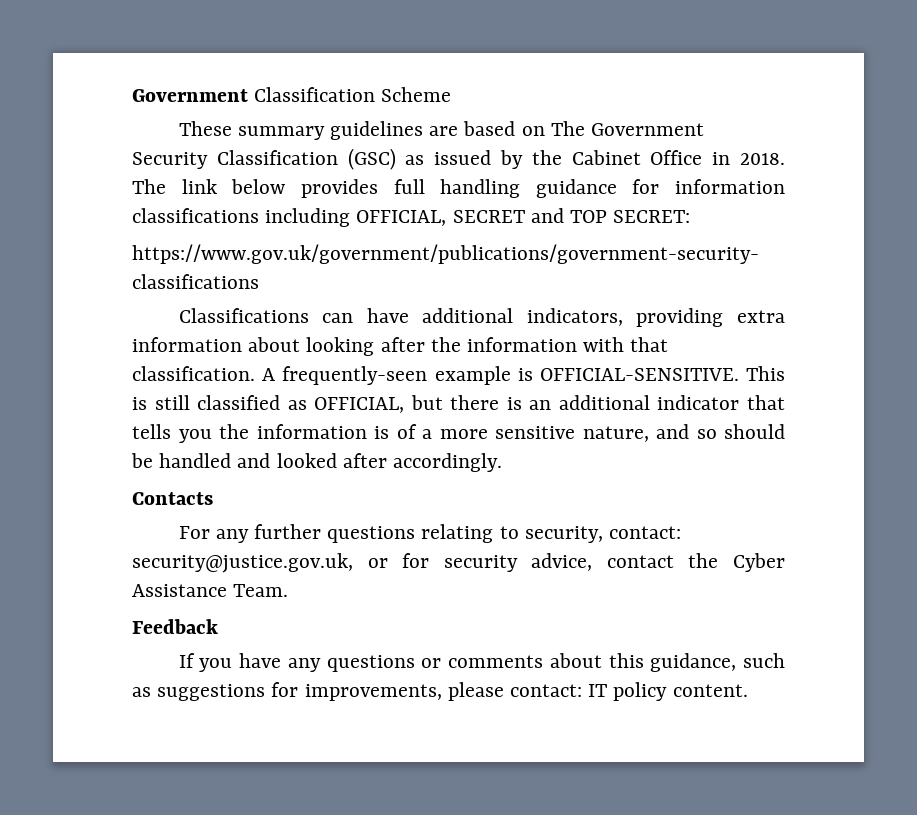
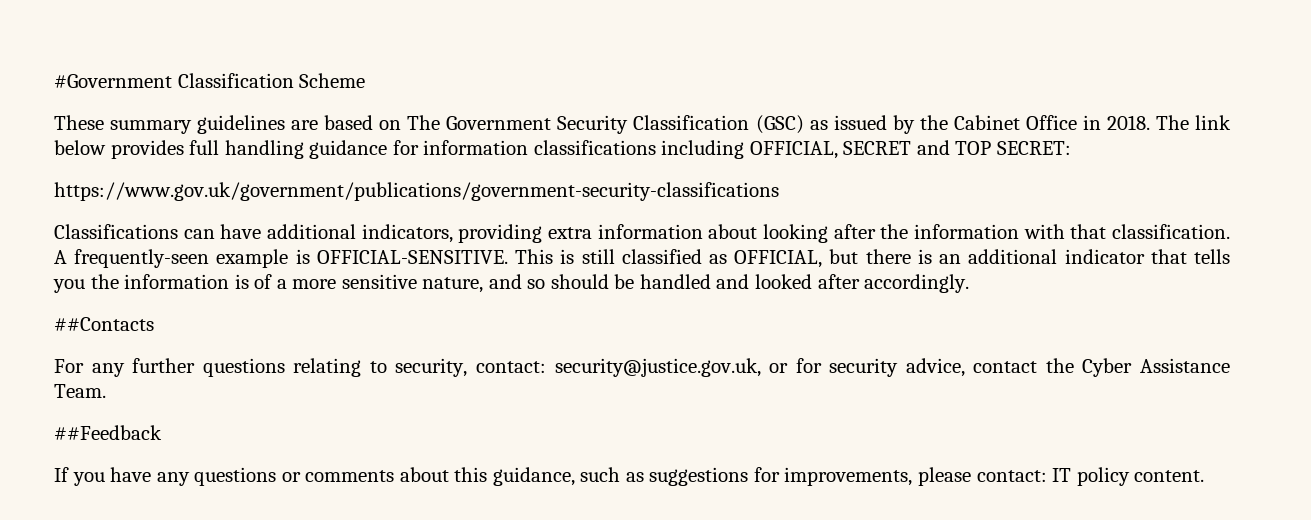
- Government Classification Scheme
+ #Government Classification Scheme
- Contacts
+ ##Contacts
- Feedback
+ ##Feedback

